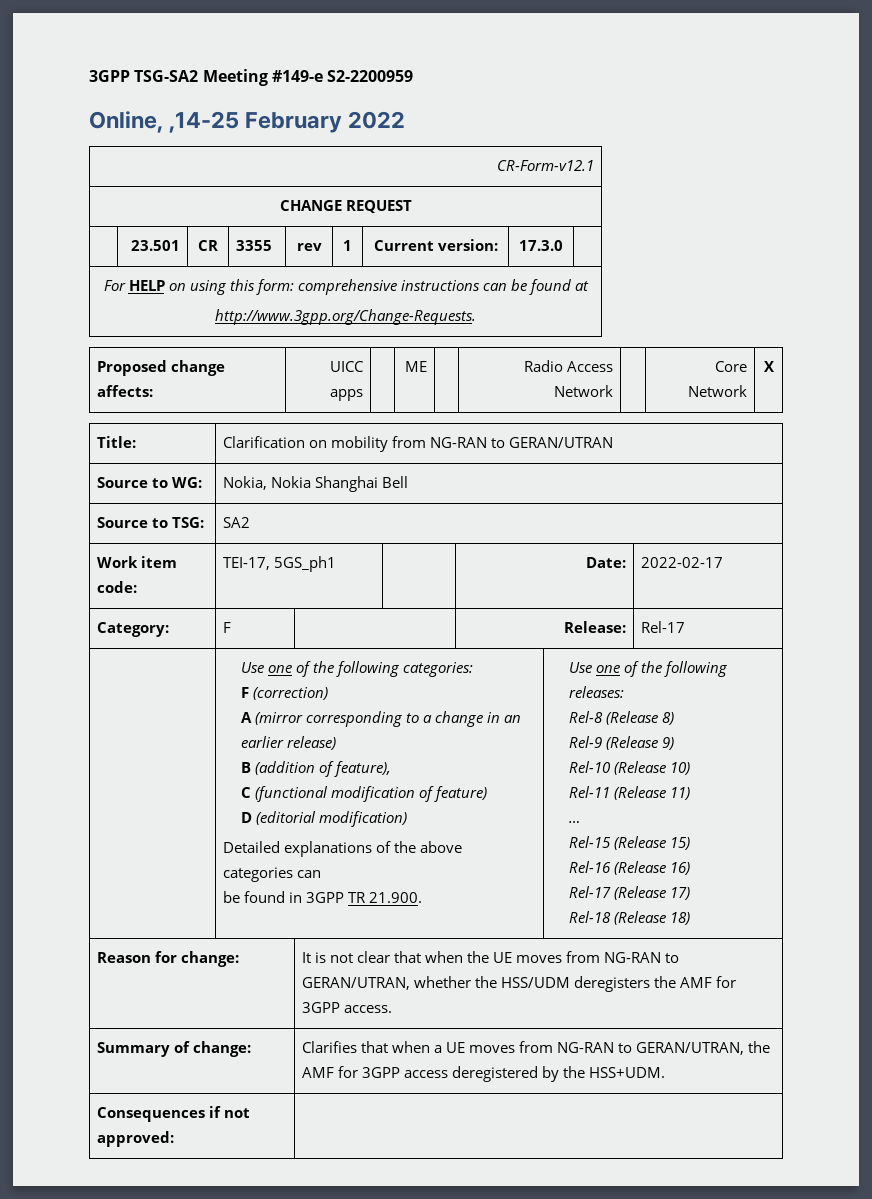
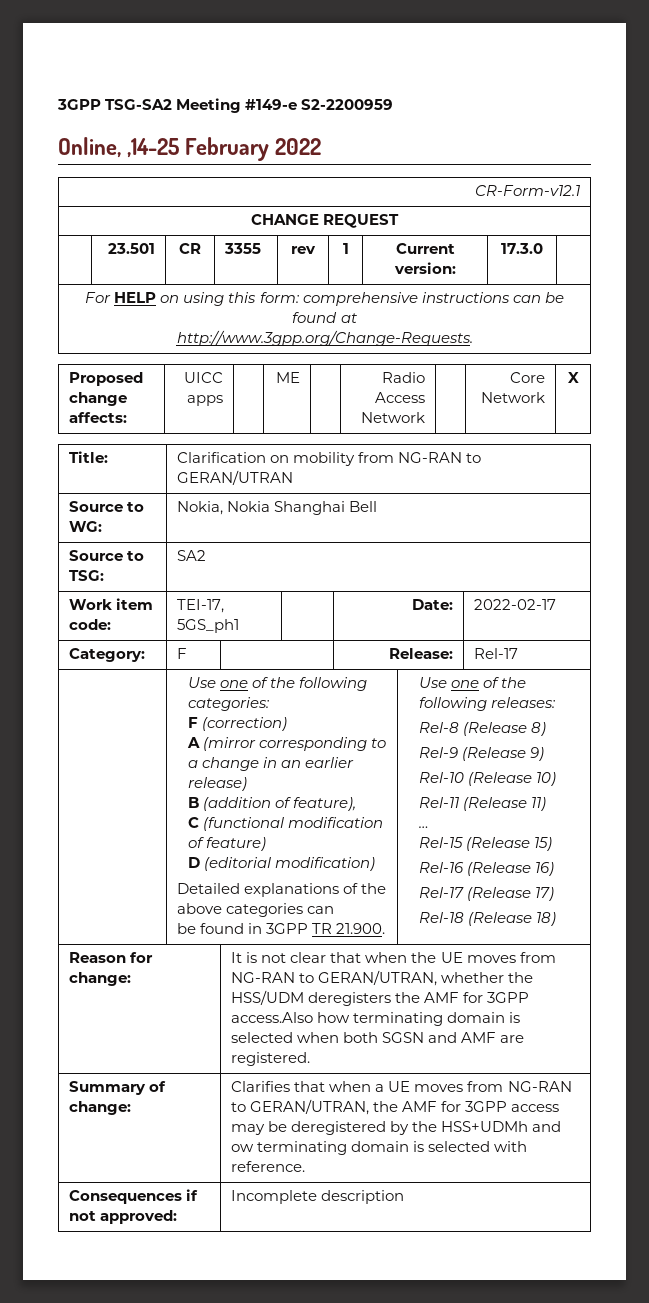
- Reason for change: | It is not clear that when the UE moves from NG-RAN to GERAN/UTRAN, whether the HSS/UDM deregisters the AMF for 3GPP access.
+ Reason for change: | It is not clear that when the UE moves from NG-RAN to GERAN/UTRAN, whether the HSS/UDM deregisters the AMF for 3GPP access.Also how terminating domain is selected when both SGSN and AMF are registered.
- Summary of change: | Clarifies that when a UE moves from NG-RAN to GERAN/UTRAN, the AMF for 3GPP access deregistered by the HSS+UDM.
+ Summary of change: | Clarifies that when a UE moves from NG-RAN to GERAN/UTRAN, the AMF for 3GPP access may be deregistered by the HSS+UDMh and ow terminating domain is selected with reference.
- Consequences if not approved: |
+ Consequences if not approved: | Incomplete description

